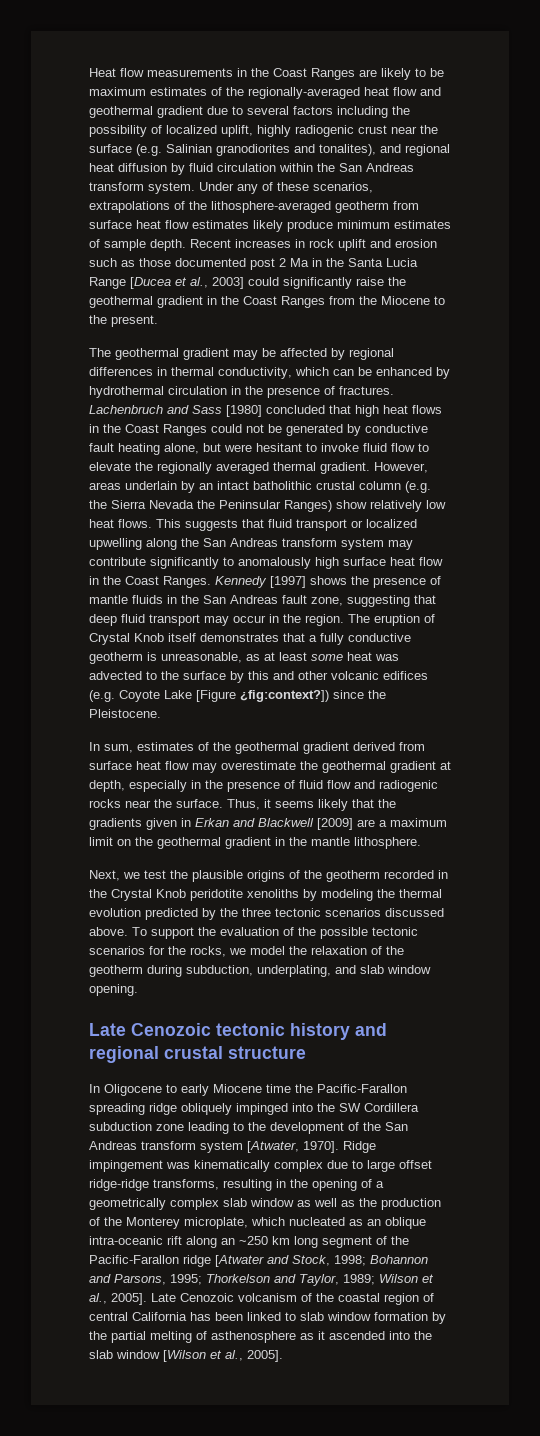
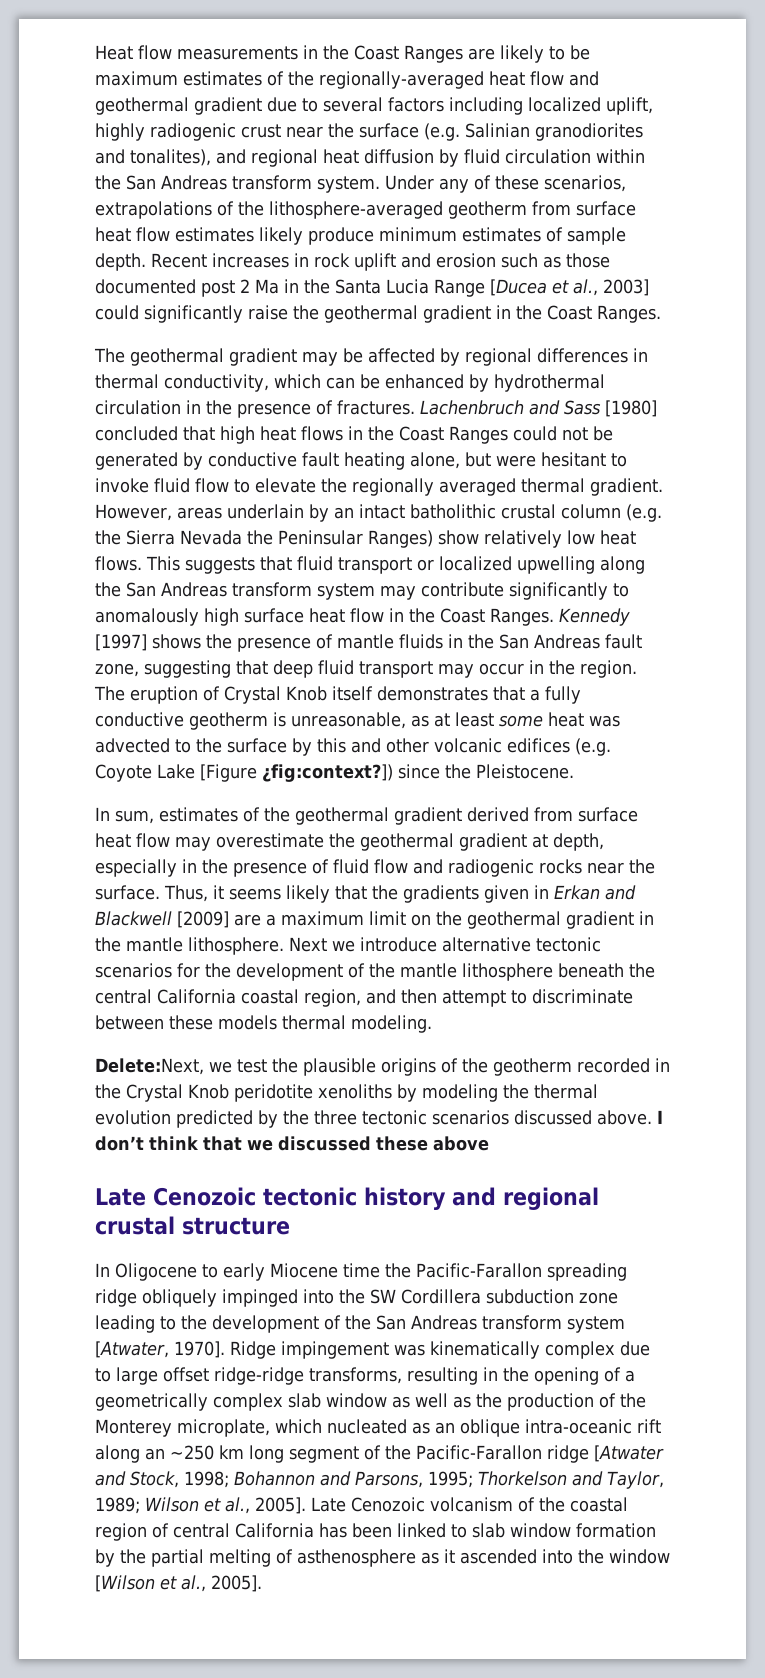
- Heat flow measurements in the Coast Ranges are likely to be maximum estimates of the regionally-averaged heat flow and geothermal gradient due to several factors including the possibility of localized uplift, highly radiogenic crust near the surface (e.g. Salinian granodiorites and tonalites), and regional heat diffusion by fluid circulation within the San Andreas transform system.
+ Heat flow measurements in the Coast Ranges are likely to be maximum estimates of the regionally-averaged heat flow and geothermal gradient due to several factors including localized uplift, highly radiogenic crust near the surface (e.g. Salinian granodiorites and tonalites), and regional heat diffusion by fluid circulation within the San Andreas transform system.
- Recent increases in rock uplift and erosion such as those documented post 2 Ma in the Santa Lucia Range [Ducea et al., 2003] could significantly raise the geothermal gradient in the Coast Ranges from the Miocene to the present.
+ Recent increases in rock uplift and erosion such as those documented post 2 Ma in the Santa Lucia Range [Ducea et al., 2003] could significantly raise the geothermal gradient in the Coast Ranges.
- Thus, it seems likely that the gradients given in Erkan and Blackwell [2009] are a maximum limit on the geothermal gradient in the mantle lithosphere.
- Next, we test the plausible origins of the geotherm recorded in the Crystal Knob peridotite xenoliths by modeling the thermal evolution predicted by the three tectonic scenarios discussed above.
+ Thus, it seems likely that the gradients given in Erkan and Blackwell [2009] are a maximum limit on the geothermal gradient in the mantle lithosphere. Next we introduce alternative tectonic scenarios for the development of the mantle lithosphere beneath the central California coastal region, and then attempt to discriminate between these models thermal modeling.
+ Delete:Next, we test the plausible origins of the geotherm recorded in the Crystal Knob peridotite xenoliths by modeling the thermal evolution predicted by the three tectonic scenarios discussed above.
- To support the evaluation of the possible tectonic scenarios for the rocks, we model the relaxation of the geotherm during subduction, underplating, and slab window opening.
+ I don’t think that we discussed these above
- Late Cenozoic volcanism of the coastal region of central California has been linked to slab window formation by the partial melting of asthenosphere as it ascended into the slab window [Wilson et al., 2005].
+ Late Cenozoic volcanism of the coastal region of central California has been linked to slab window formation by the partial melting of asthenosphere as it ascended into the window [Wilson et al., 2005].

